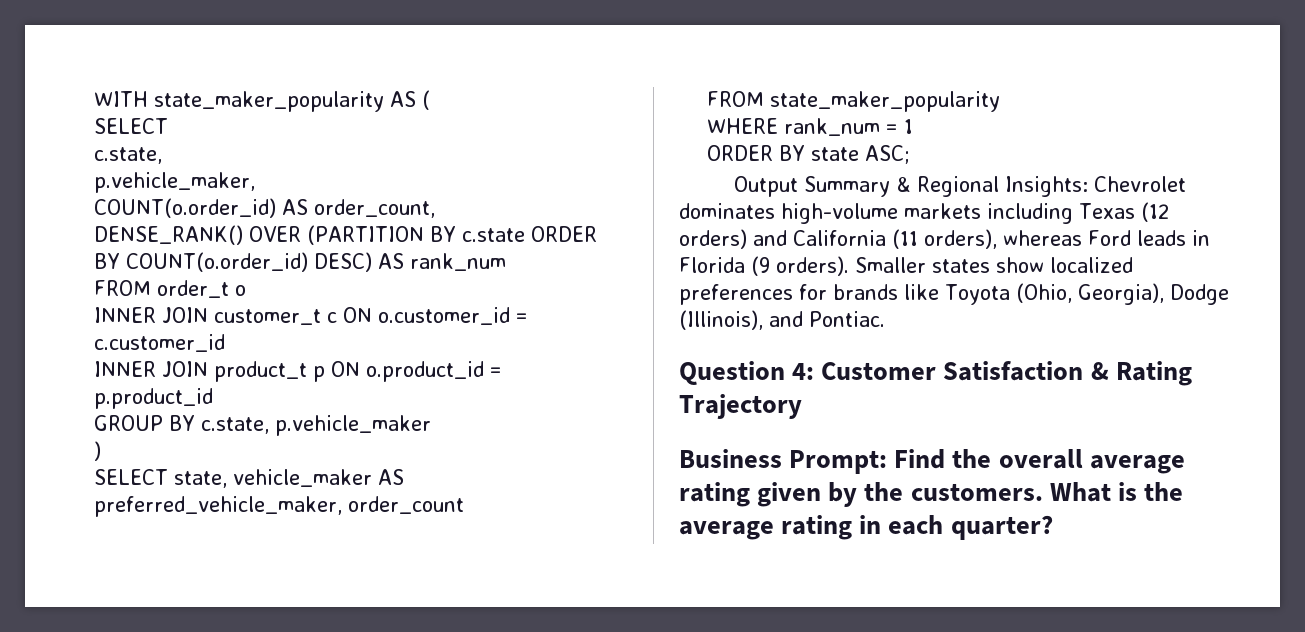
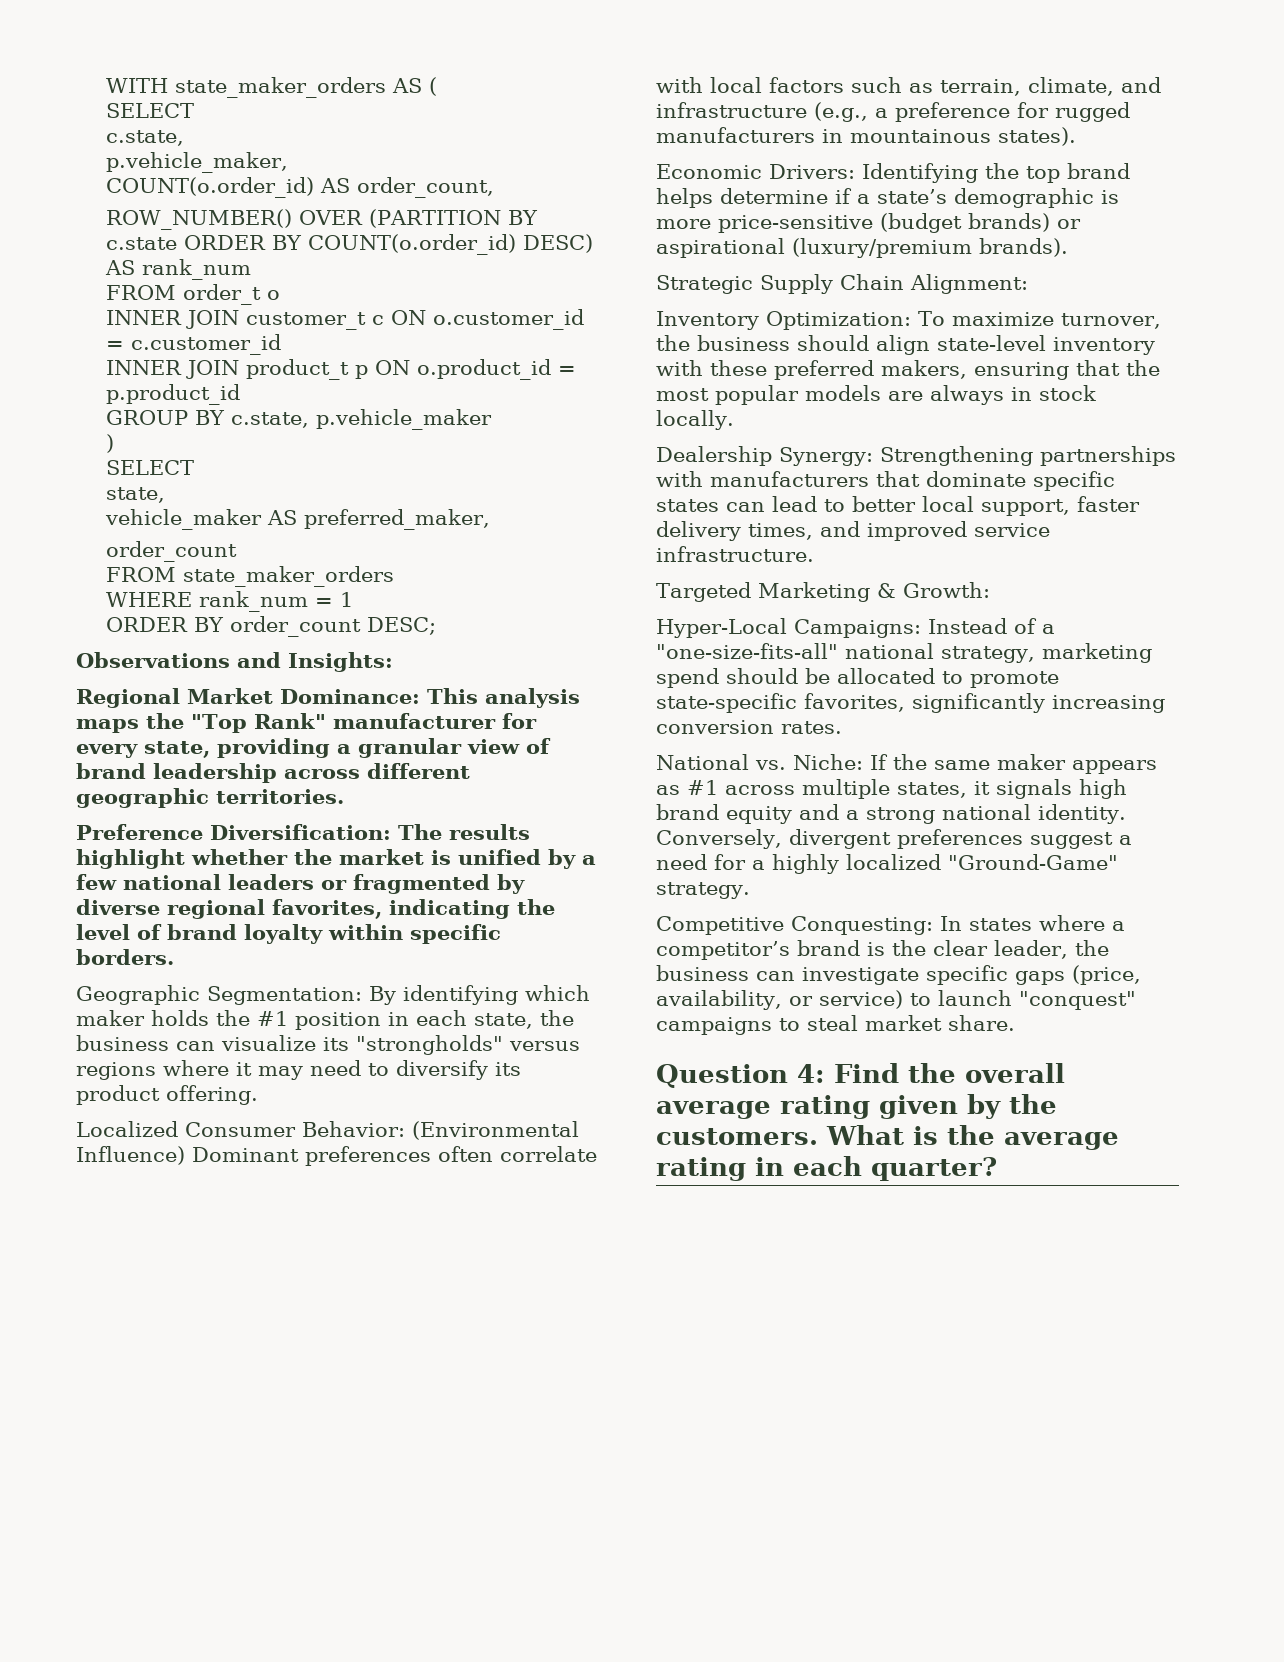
- WITH state_maker_popularity AS (
+ WITH state_maker_orders AS (
- DENSE_RANK() OVER (PARTITION BY c.state ORDER BY COUNT(o.order_id) DESC) AS rank_num
+ ROW_NUMBER() OVER (PARTITION BY c.state ORDER BY COUNT(o.order_id) DESC) AS rank_num
  )
- SELECT state, vehicle_maker AS preferred_vehicle_maker, order_count
+ SELECT
+ state,
+ vehicle_maker AS preferred_maker,
+ order_count
- FROM state_maker_popularity
+ FROM state_maker_orders
- ORDER BY state ASC;
- Output Summary & Regional Insights: Chevrolet dominates high-volume markets including Texas (12 orders) and California (11 orders), whereas Ford leads in Florida (9 orders). Smaller states show localized preferences for brands like Toyota (Ohio, Georgia), Dodge (Illinois), and Pontiac.
- Question 4: Customer Satisfaction & Rating Trajectory
- Business Prompt: Find the overall average rating given by the customers.
+ ORDER BY order_count DESC;
+ Observations and Insights:
+ Regional Market Dominance: This analysis maps the "Top Rank" manufacturer for every state, providing a granular view of brand leadership across different geographic territories.
+ Preference Diversification: The results highlight whether the market is unified by a few national leaders or fragmented by diverse regional favorites, indicating the level of brand loyalty within specific borders.
+ Geographic Segmentation: By identifying which maker holds the #1 position in each state, the business can visualize its "strongholds" versus regions where it may need to diversify its product offering.
+ Localized Consumer Behavior: (Environmental Influence) Dominant preferences often correlate with local factors such as terrain, climate, and infrastructure (e.g., a preference for rugged manufacturers in mountainous states).
+ Economic Drivers: Identifying the top brand helps determine if a state’s demographic is more price-sensitive (budget brands) or aspirational (luxury/premium brands).
+ Strategic Supply Chain Alignment:
+ Inventory Optimization: To maximize turnover, the business should align state-level inventory with these preferred makers, ensuring that the most popular models are always in stock locally.
+ Dealership Synergy: Strengthening partnerships with manufacturers that dominate specific states can lead to better local support, faster delivery times, and improved service infrastructure.
+ Targeted Marketing & Growth:
+ Hyper-Local Campaigns: Instead of a "one-size-fits-all" national strategy, marketing spend should be allocated to promote state-specific favorites, significantly increasing conversion rates.
+ National vs. Niche: If the same maker appears as #1 across multiple states, it signals high brand equity and a strong national identity. Conversely, divergent preferences suggest a need for a highly localized "Ground-Game" strategy.
+ Competitive Conquesting: In states where a competitor’s brand is the clear leader, the business can investigate specific gaps (price, availability, or service) to launch "conquest" campaigns to steal market share.
+ Question 4: Find the overall average rating given by the customers.

